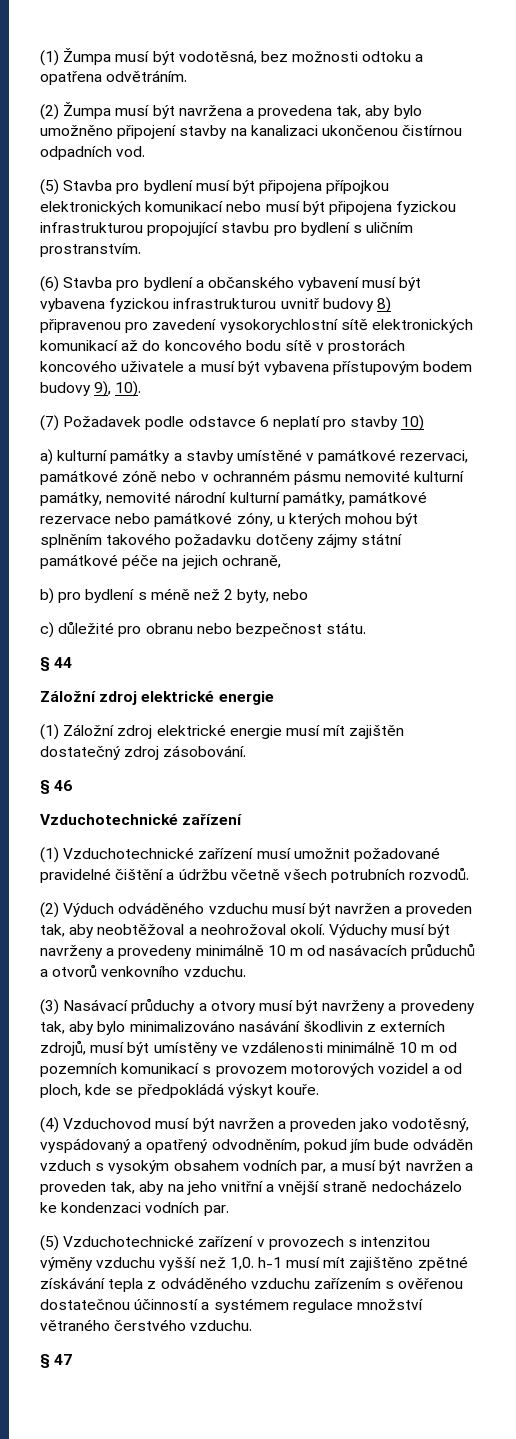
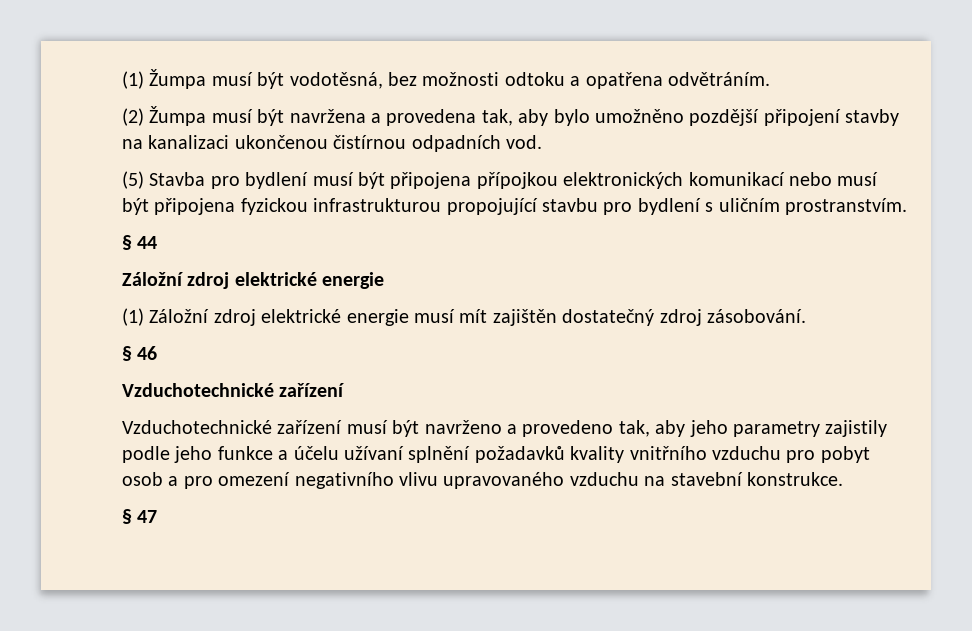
- (2) Žumpa musí být navržena a provedena tak, aby bylo umožněno připojení stavby na kanalizaci ukončenou čistírnou odpadních vod.
+ (2) Žumpa musí být navržena a provedena tak, aby bylo umožněno pozdější připojení stavby na kanalizaci ukončenou čistírnou odpadních vod.
- (6) Stavba pro bydlení a občanského vybavení musí být vybavena fyzickou infrastrukturou uvnitř budovy 8) připravenou pro zavedení vysokorychlostní sítě elektronických komunikací až do koncového bodu sítě v prostorách koncového uživatele a musí být vybavena přístupovým bodem budovy 9), 10).
- (7) Požadavek podle odstavce 6 neplatí pro stavby 10)
- a) kulturní památky a stavby umístěné v památkové rezervaci, památkové zóně nebo v ochranném pásmu nemovité kulturní památky, nemovité národní kulturní památky, památkové rezervace nebo památkové zóny, u kterých mohou být splněním takového požadavku dotčeny zájmy státní památkové péče na jejich ochraně,
- b) pro bydlení s méně než 2 byty, nebo
- c) důležité pro obranu nebo bezpečnost státu.
- (1) Vzduchotechnické zařízení musí umožnit požadované pravidelné čištění a údržbu včetně všech potrubních rozvodů.
- (2) Výduch odváděného vzduchu musí být navržen a proveden tak, aby neobtěžoval a neohrožoval okolí. Výduchy musí být navrženy a provedeny minimálně 10 m od nasávacích průduchů a otvorů venkovního vzduchu.
- (3) Nasávací průduchy a otvory musí být navrženy a provedeny tak, aby bylo minimalizováno nasávání škodlivin z externích zdrojů, musí být umístěny ve vzdálenosti minimálně 10 m od pozemních komunikací s provozem motorových vozidel a od ploch, kde se předpokládá výskyt kouře.
- (4) Vzduchovod musí být navržen a proveden jako vodotěsný, vyspádovaný a opatřený odvodněním, pokud jím bude odváděn vzduch s vysokým obsahem vodních par, a musí být navržen a proveden tak, aby na jeho vnitřní a vnější straně nedocházelo ke kondenzaci vodních par.
- (5) Vzduchotechnické zařízení v provozech s intenzitou výměny vzduchu vyšší než 1,0. h-1 musí mít zajištěno zpětné získávání tepla z odváděného vzduchu zařízením s ověřenou dostatečnou účinností a systémem regulace množství větraného čerstvého vzduchu.
+ Vzduchotechnické zařízení musí být navrženo a provedeno tak, aby jeho parametry zajistily podle jeho funkce a účelu užívaní splnění požadavků kvality vnitřního vzduchu pro pobyt osob a pro omezení negativního vlivu upravovaného vzduchu na stavební konstrukce.

